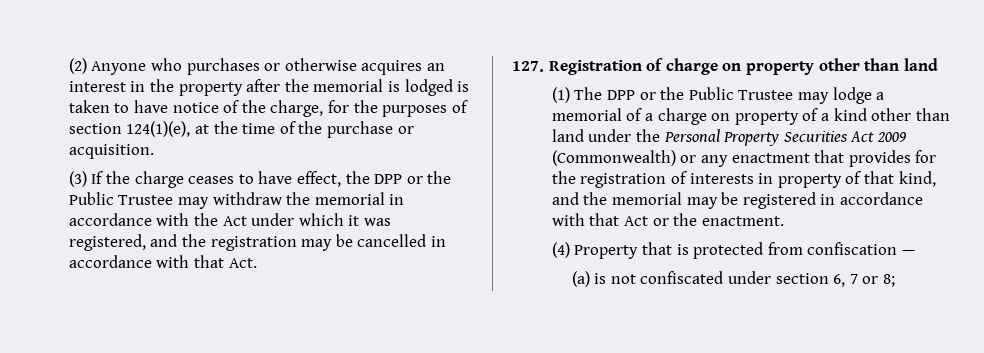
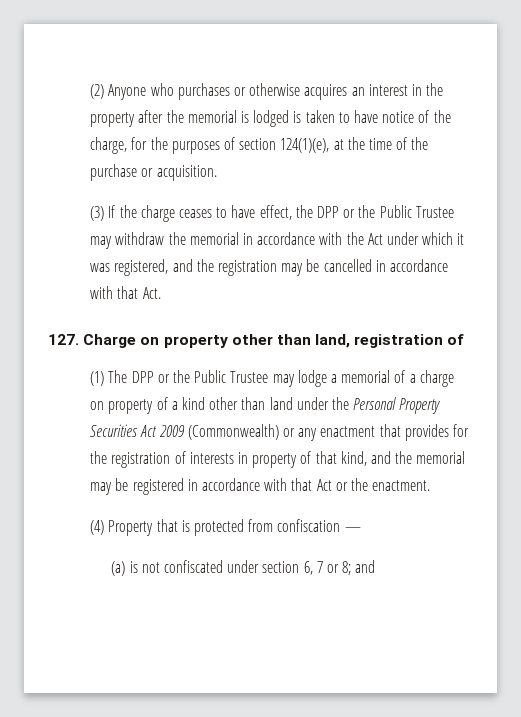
- 127. Registration of charge on property other than land
+ 127. Charge on property other than land, registration of
- (a) is not confiscated under section 6, 7 or 8;
+ (a) is not confiscated under section 6, 7 or 8; and

